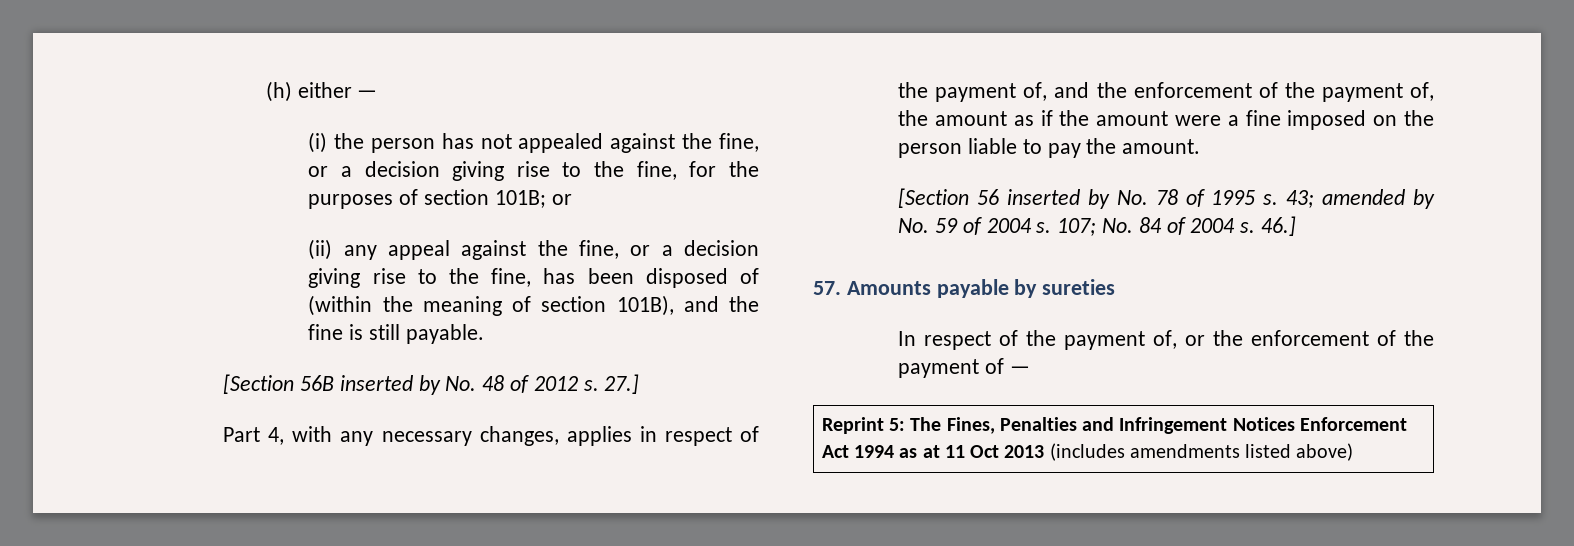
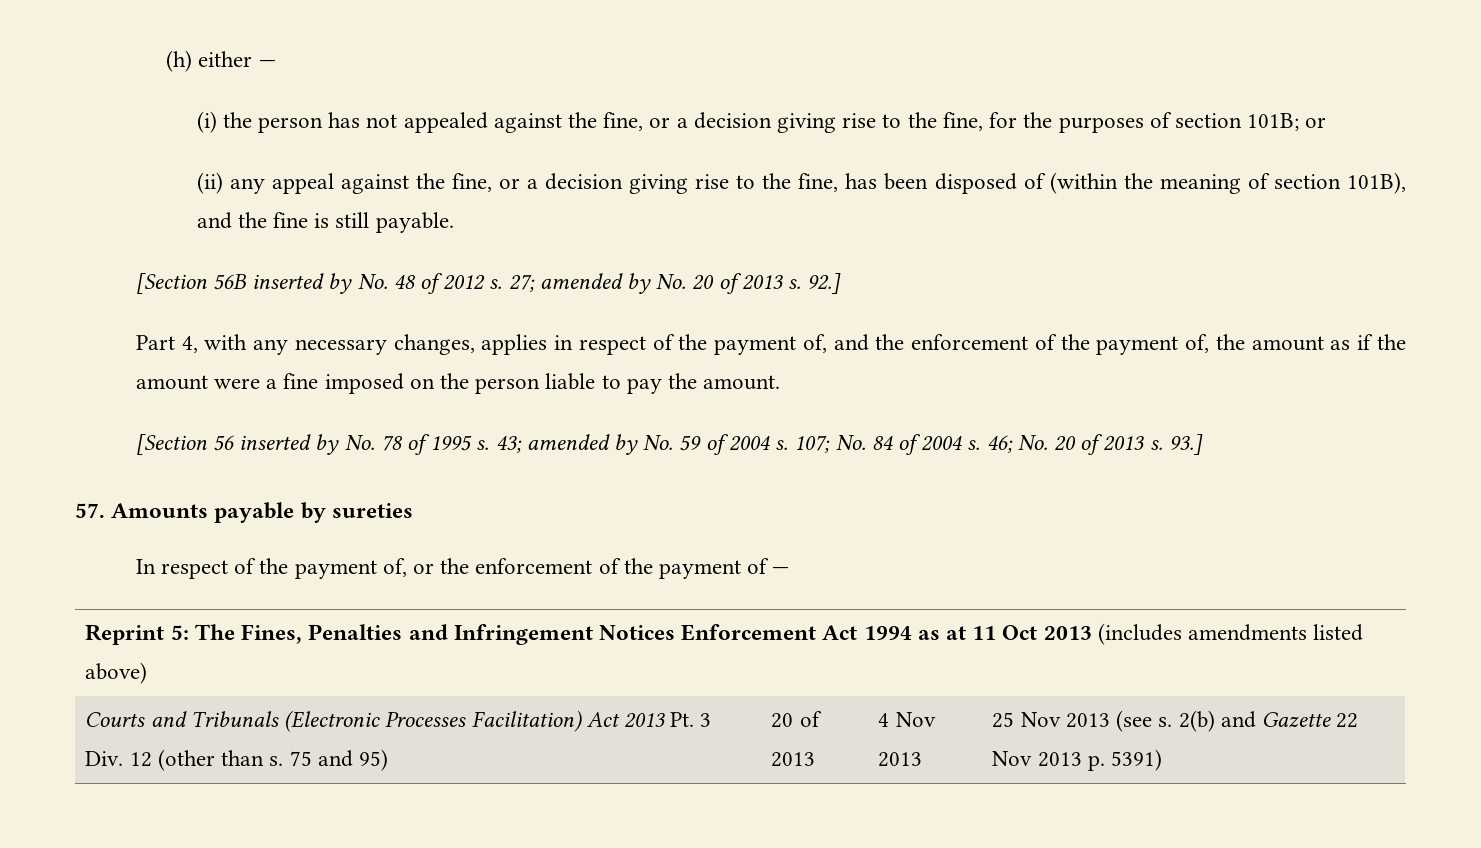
- 27.]
+ 27; amended by No. 20 of 2013 s. 92.]
- 46.]
+ 46; No. 20 of 2013 s. 93.]
+ Courts and Tribunals (Electronic Processes Facilitation) Act 2013 Pt. 3 Div. 12 (other than s. 75 and 95) | 20 of 2013 | 4 Nov 2013 | 25 Nov 2013 (see s. 2(b) and Gazette 22 Nov 2013 p. 5391)

